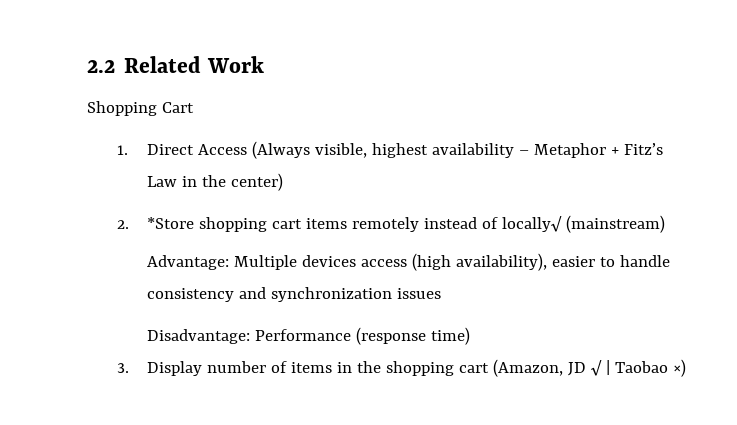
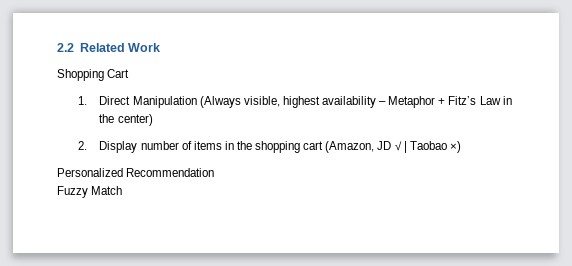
- 1. Direct Access (Always visible, highest availability – Metaphor + Fitz’s Law in the center)
+ 1. Direct Manipulation (Always visible, highest availability – Metaphor + Fitz’s Law in the center)
- 2. *Store shopping cart items remotely instead of locally√ (mainstream)
- Advantage: Multiple devices access (high availability), easier to handle consistency and synchronization issues
- Disadvantage: Performance (response time)
- 3. Display number of items in the shopping cart (Amazon, JD √ | Taobao ×)
+ 2. Display number of items in the shopping cart (Amazon, JD √ | Taobao ×)
+ Personalized Recommendation
+ Fuzzy Match

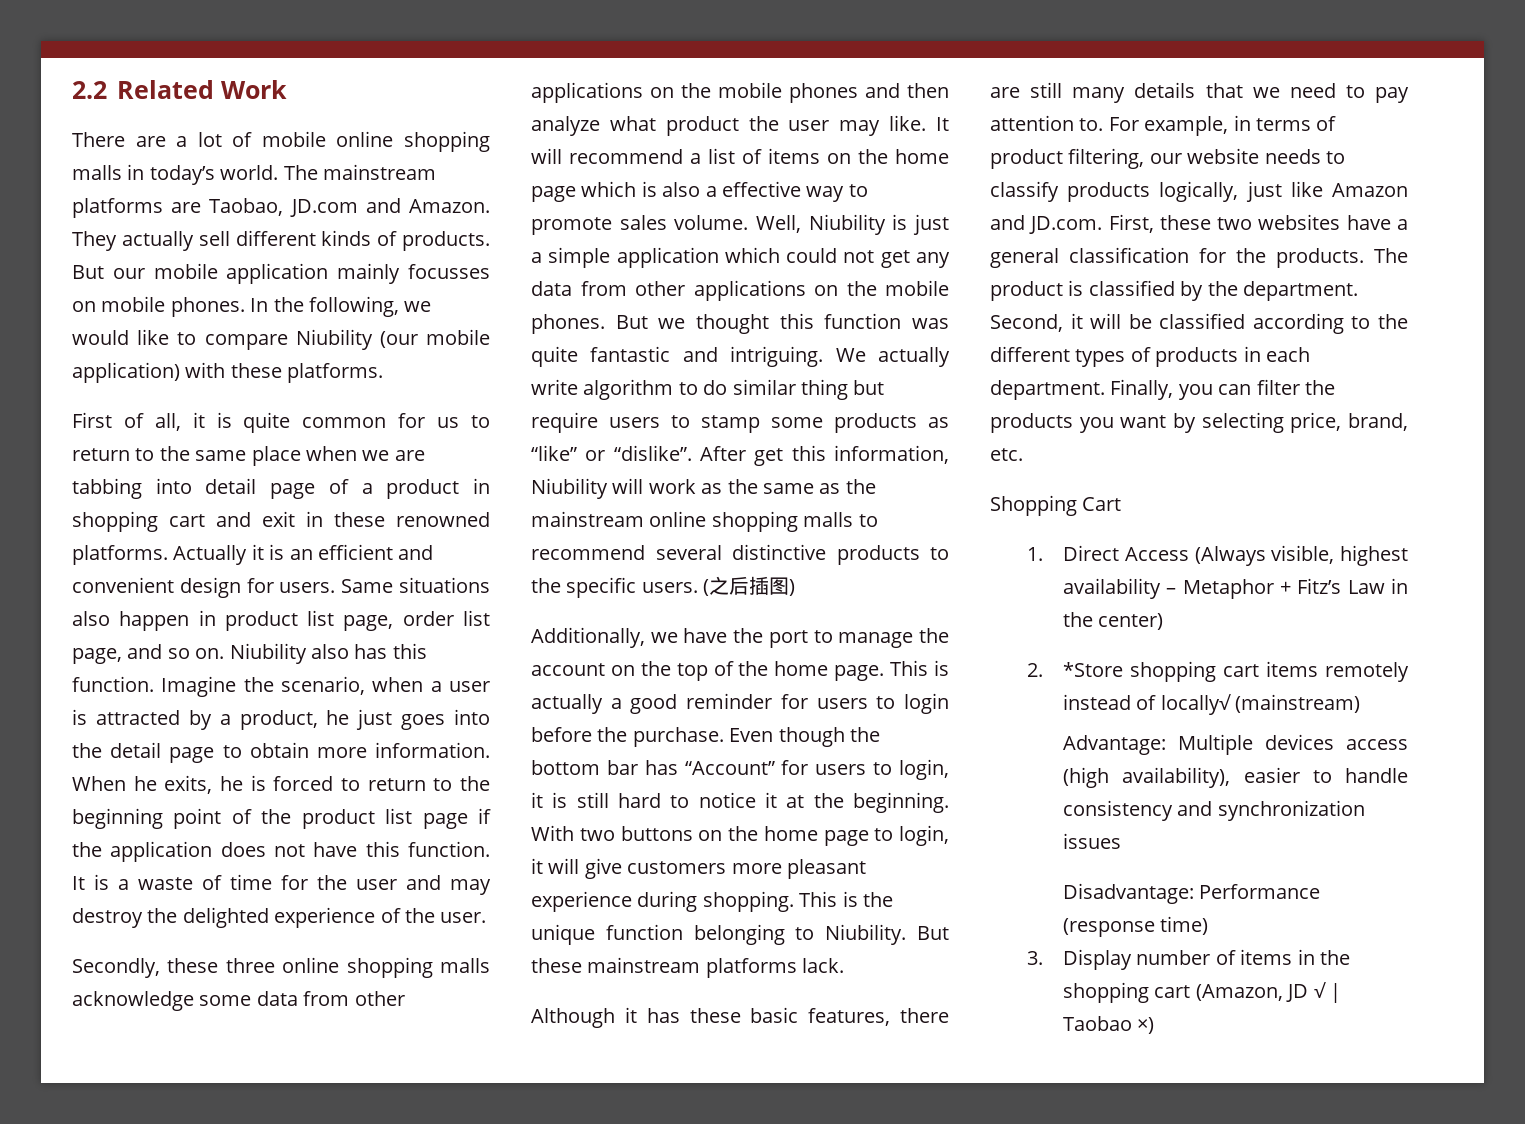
+ There are a lot of mobile online shopping malls in today’s world. The mainstream platforms are Taobao, JD.com and Amazon. They actually sell different kinds of products. But our mobile application mainly focusses on mobile phones. In the following, we would like to compare Niubility (our mobile application) with these platforms.
+ First of all, it is quite common for us to return to the same place when we are tabbing into detail page of a product in shopping cart and exit in these renowned platforms. Actually it is an efficient and convenient design for users. Same situations also happen in product list page, order list page, and so on. Niubility also has this function. Imagine the scenario, when a user is attracted by a product, he just goes into the detail page to obtain more information. When he exits, he is forced to return to the beginning point of the product list page if the application does not have this function. It is a waste of time for the user and may destroy the delighted experience of the user.
+ Secondly, these three online shopping malls acknowledge some data from other applications on the mobile phones and then analyze what product the user may like. It will recommend a list of items on the home page which is also a effective way to promote sales volume. Well, Niubility is just a simple application which could not get any data from other applications on the mobile phones. But we thought this function was quite fantastic and intriguing. We actually write algorithm to do similar thing but require users to stamp some products as “like” or “dislike”. After get this information, Niubility will work as the same as the mainstream online shopping malls to recommend several distinctive products to the specific users. (之后插图)
+ Additionally, we have the port to manage the account on the top of the home page. This is actually a good reminder for users to login before the purchase. Even though the bottom bar has “Account” for users to login, it is still hard to notice it at the beginning. With two buttons on the home page to login, it will give customers more pleasant experience during shopping. This is the unique function belonging to Niubility. But these mainstream platforms lack.
+ Although it has these basic features, there are still many details that we need to pay attention to. For example, in terms of product filtering, our website needs to classify products logically, just like Amazon and JD.com. First, these two websites have a general classification for the products. The product is classified by the department. Second, it will be classified according to the different types of products in each department. Finally, you can filter the products you want by selecting price, brand, etc.
- 1. Direct Manipulation (Always visible, highest availability – Metaphor + Fitz’s Law in the center)
+ 1. Direct Access (Always visible, highest availability – Metaphor + Fitz’s Law in the center)
- 2. Display number of items in the shopping cart (Amazon, JD √ | Taobao ×)
+ 2. *Store shopping cart items remotely instead of locally√ (mainstream)
+ Advantage: Multiple devices access (high availability), easier to handle consistency and synchronization issues
+ Disadvantage: Performance (response time)
+ 3. Display number of items in the shopping cart (Amazon, JD √ | Taobao ×)
- Personalized Recommendation
- Fuzzy Match

